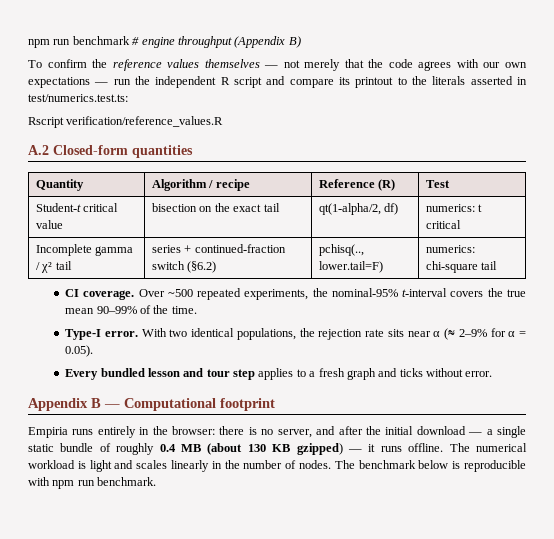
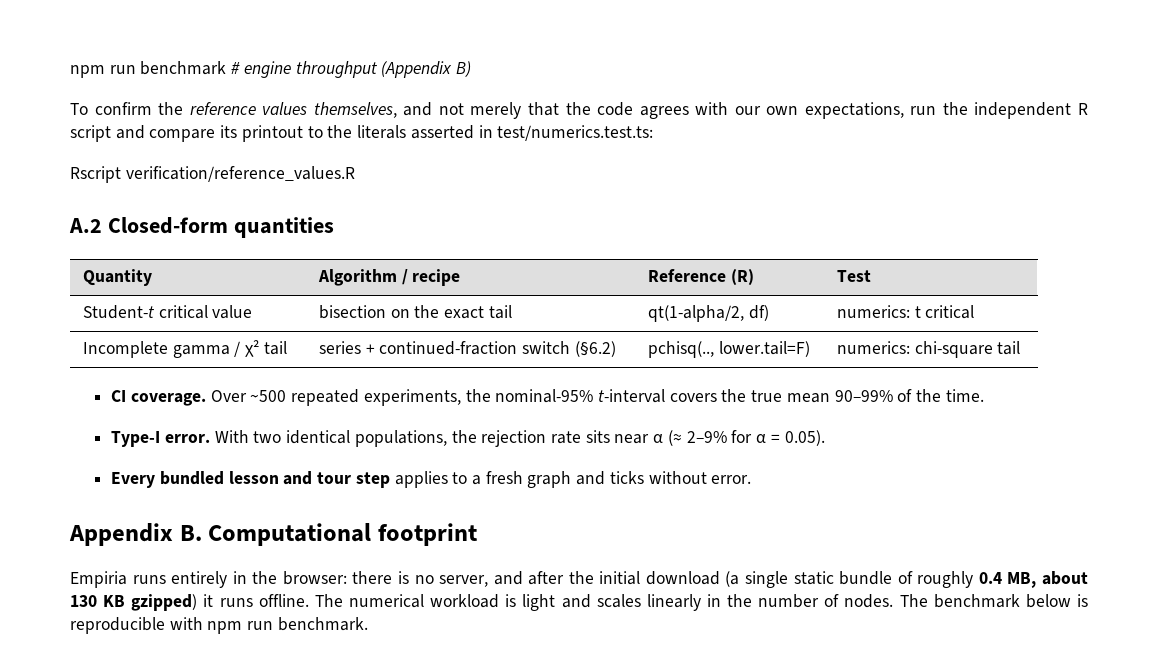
- To confirm the reference values themselves — not merely that the code agrees with our own expectations — run the independent R script and compare its printout to the literals asserted in test/numerics.test.ts:
+ To confirm the reference values themselves, and not merely that the code agrees with our own expectations, run the independent R script and compare its printout to the literals asserted in test/numerics.test.ts:
- Appendix B — Computational footprint
+ Appendix B. Computational footprint
- Empiria runs entirely in the browser: there is no server, and after the initial download — a single static bundle of roughly 0.4 MB (about 130 KB gzipped) — it runs offline.
+ Empiria runs entirely in the browser: there is no server, and after the initial download (a single static bundle of roughly 0.4 MB, about 130 KB gzipped) it runs offline.

